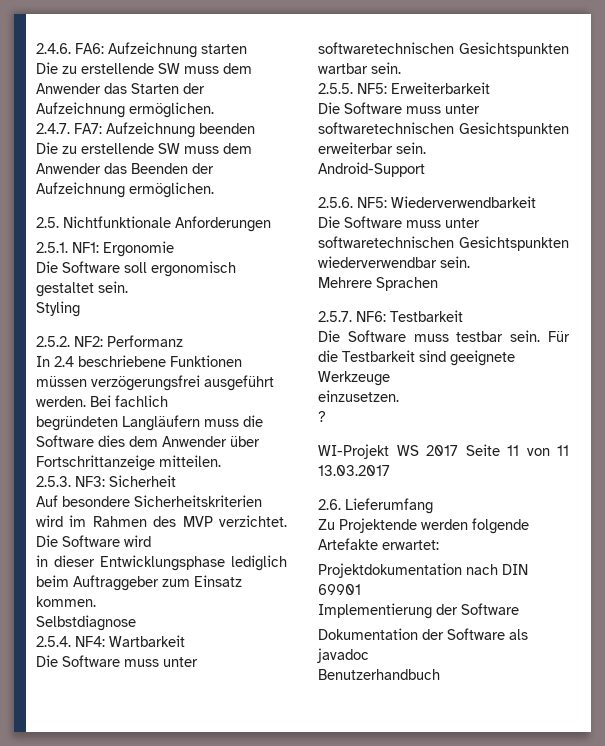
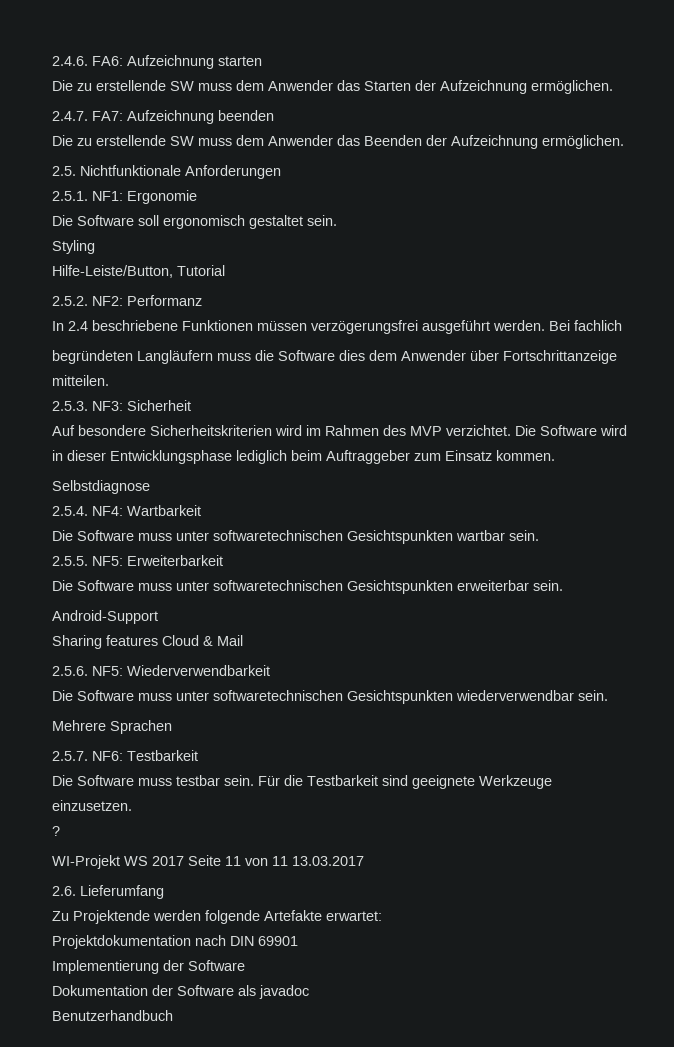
+ Hilfe-Leiste/Button, Tutorial
+ Sharing features Cloud & Mail

